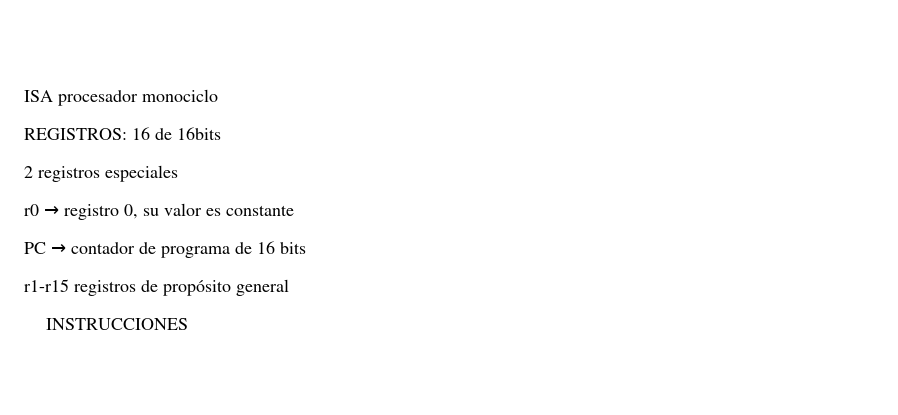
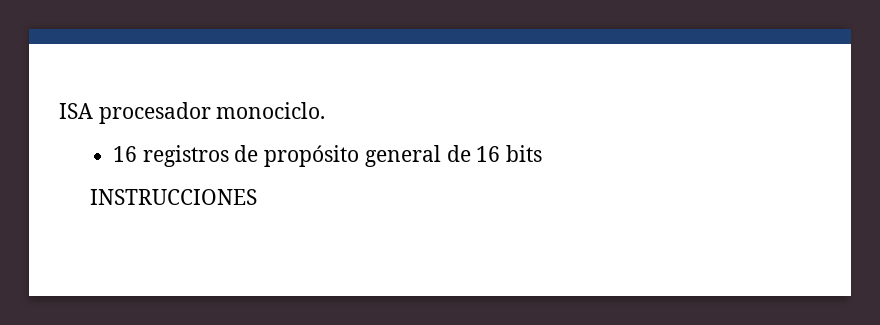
- ISA procesador monociclo
- REGISTROS: 16 de 16bits
- 2 registros especiales
- r0 → registro 0, su valor es constante
- PC → contador de programa de 16 bits
- r1-r15 registros de propósito general
+ ISA procesador monociclo.
+ 16 registros de propósito general de 16 bits

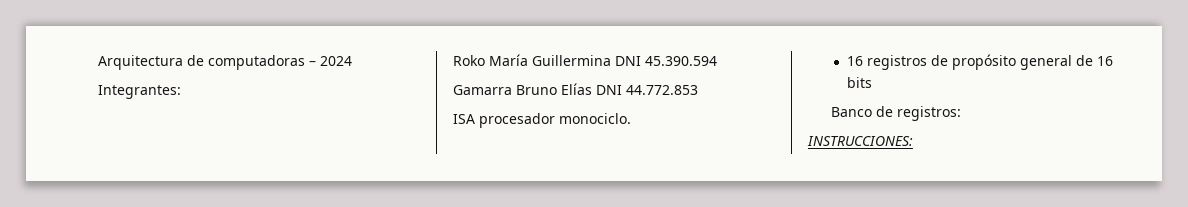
+ Arquitectura de computadoras – 2024
+ Integrantes:
+ Roko María Guillermina DNI 45.390.594
+ Gamarra Bruno Elías DNI 44.772.853
- INSTRUCCIONES
+ Banco de registros:
+ INSTRUCCIONES:

